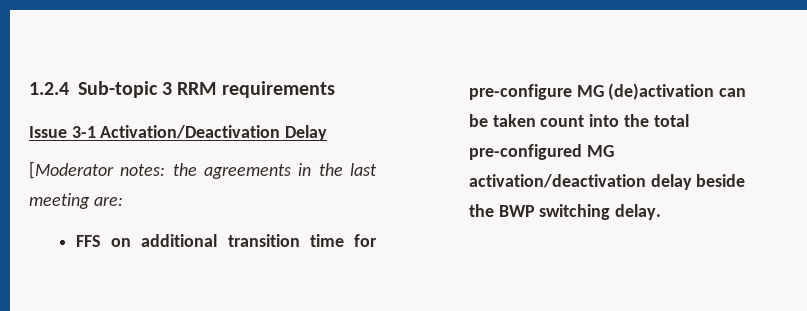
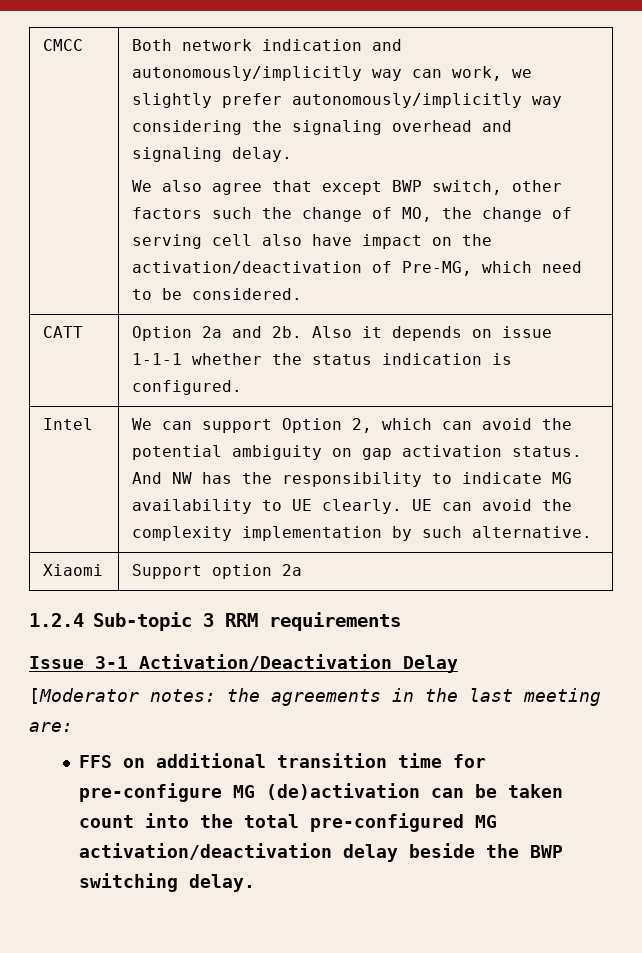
+ CMCC | Both network indication and autonomously/implicitly way can work, we slightly prefer autonomously/implicitly way considering the signaling overhead and signaling delay.
+ We also agree that except BWP switch, other factors such the change of MO, the change of serving cell also have impact on the activation/deactivation of Pre-MG, which need to be considered.
+ CATT | Option 2a and 2b. Also it depends on issue 1-1-1 whether the status indication is configured.
+ Intel | We can support Option 2, which can avoid the potential ambiguity on gap activation status. And NW has the responsibility to indicate MG availability to UE clearly. UE can avoid the complexity implementation by such alternative.
+ Xiaomi | Support option 2a

